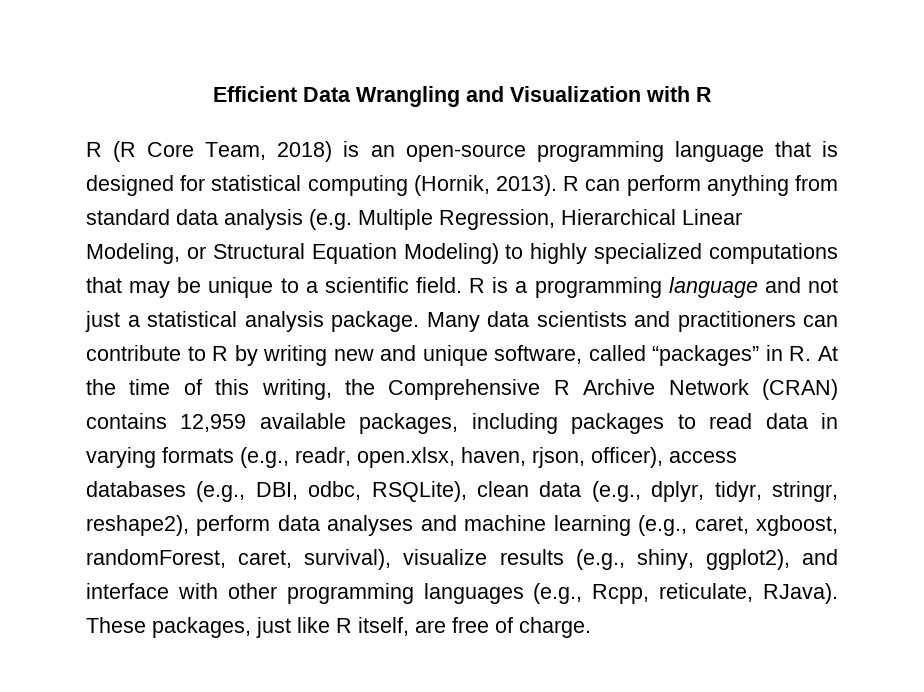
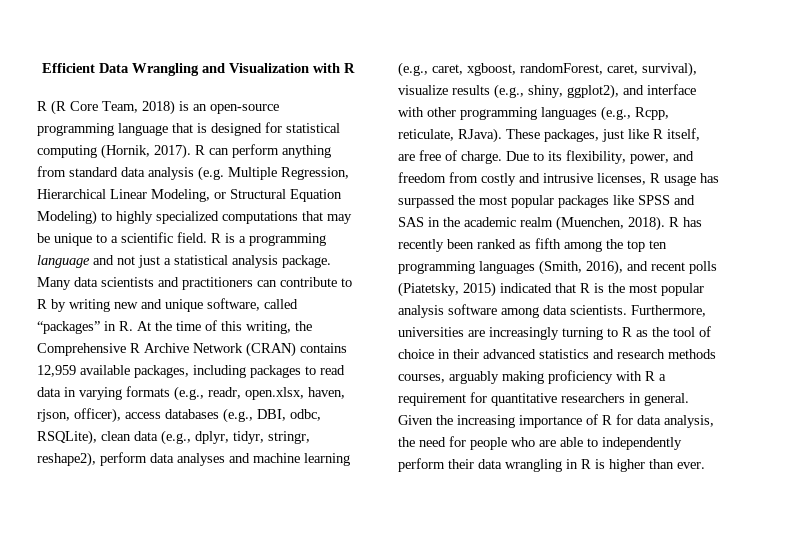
- R (R Core Team, 2018) is an open-source programming language that is designed for statistical computing (Hornik, 2013).
+ R (R Core Team, 2018) is an open-source programming language that is designed for statistical computing (Hornik, 2017).
+ Due to its flexibility, power, and freedom from costly and intrusive licenses, R usage has surpassed the most popular packages like SPSS and SAS in the academic realm (Muenchen, 2018). R has recently been ranked as fifth among the top ten programming languages (Smith, 2016), and recent polls (Piatetsky, 2015) indicated that R is the most popular analysis software among data scientists. Furthermore, universities are increasingly turning to R as the tool of choice in their advanced statistics and research methods courses, arguably making proficiency with R a requirement for quantitative researchers in general. Given the increasing importance of R for data analysis, the need for people who are able to independently perform their data wrangling in R is higher than ever.

